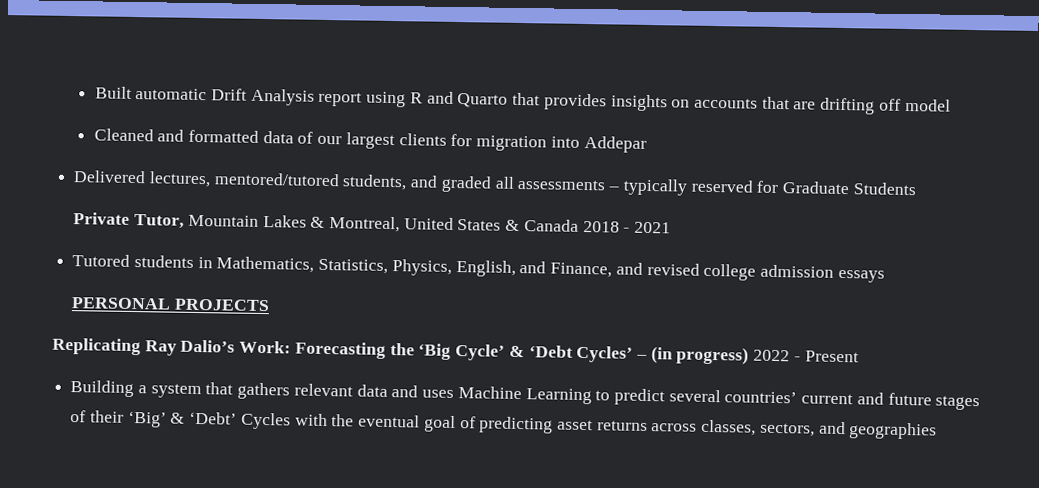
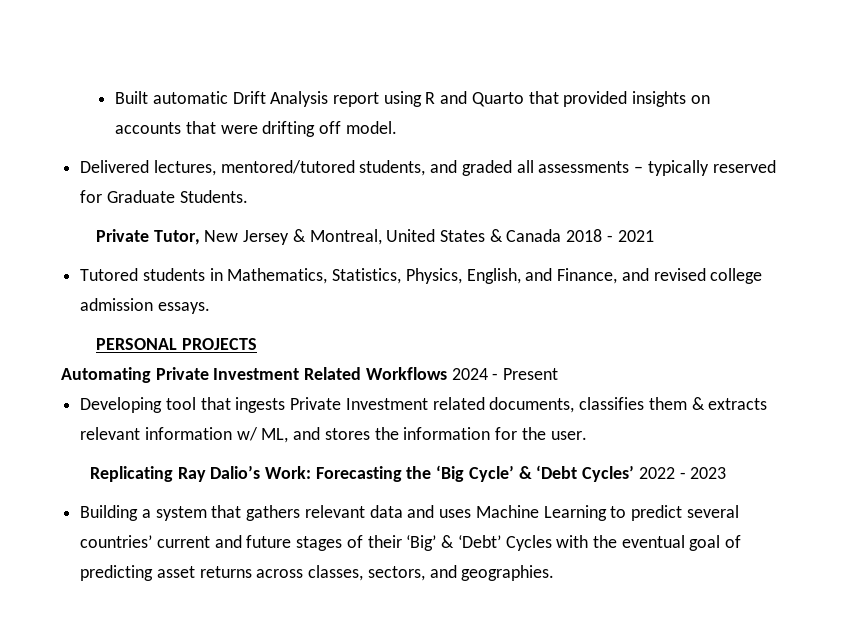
- Built automatic Drift Analysis report using R and Quarto that provides insights on accounts that are drifting off model
- Cleaned and formatted data of our largest clients for migration into Addepar
+ Built automatic Drift Analysis report using R and Quarto that provided insights on accounts that were drifting off model.
- Delivered lectures, mentored/tutored students, and graded all assessments – typically reserved for Graduate Students
+ Delivered lectures, mentored/tutored students, and graded all assessments – typically reserved for Graduate Students.
- Private Tutor, Mountain Lakes & Montreal, United States & Canada 2018 - 2021
+ Private Tutor, New Jersey & Montreal, United States & Canada 2018 - 2021
- Tutored students in Mathematics, Statistics, Physics, English, and Finance, and revised college admission essays
+ Tutored students in Mathematics, Statistics, Physics, English, and Finance, and revised college admission essays.
+ Automating Private Investment Related Workflows 2024 - Present
+ Developing tool that ingests Private Investment related documents, classifies them & extracts relevant information w/ ML, and stores the information for the user.
- Replicating Ray Dalio’s Work: Forecasting the ‘Big Cycle’ & ‘Debt Cycles’ – (in progress) 2022 - Present
+ Replicating Ray Dalio’s Work: Forecasting the ‘Big Cycle’ & ‘Debt Cycles’ 2022 - 2023
- Building a system that gathers relevant data and uses Machine Learning to predict several countries’ current and future stages of their ‘Big’ & ‘Debt’ Cycles with the eventual goal of predicting asset returns across classes, sectors, and geographies
+ Building a system that gathers relevant data and uses Machine Learning to predict several countries’ current and future stages of their ‘Big’ & ‘Debt’ Cycles with the eventual goal of predicting asset returns across classes, sectors, and geographies.

